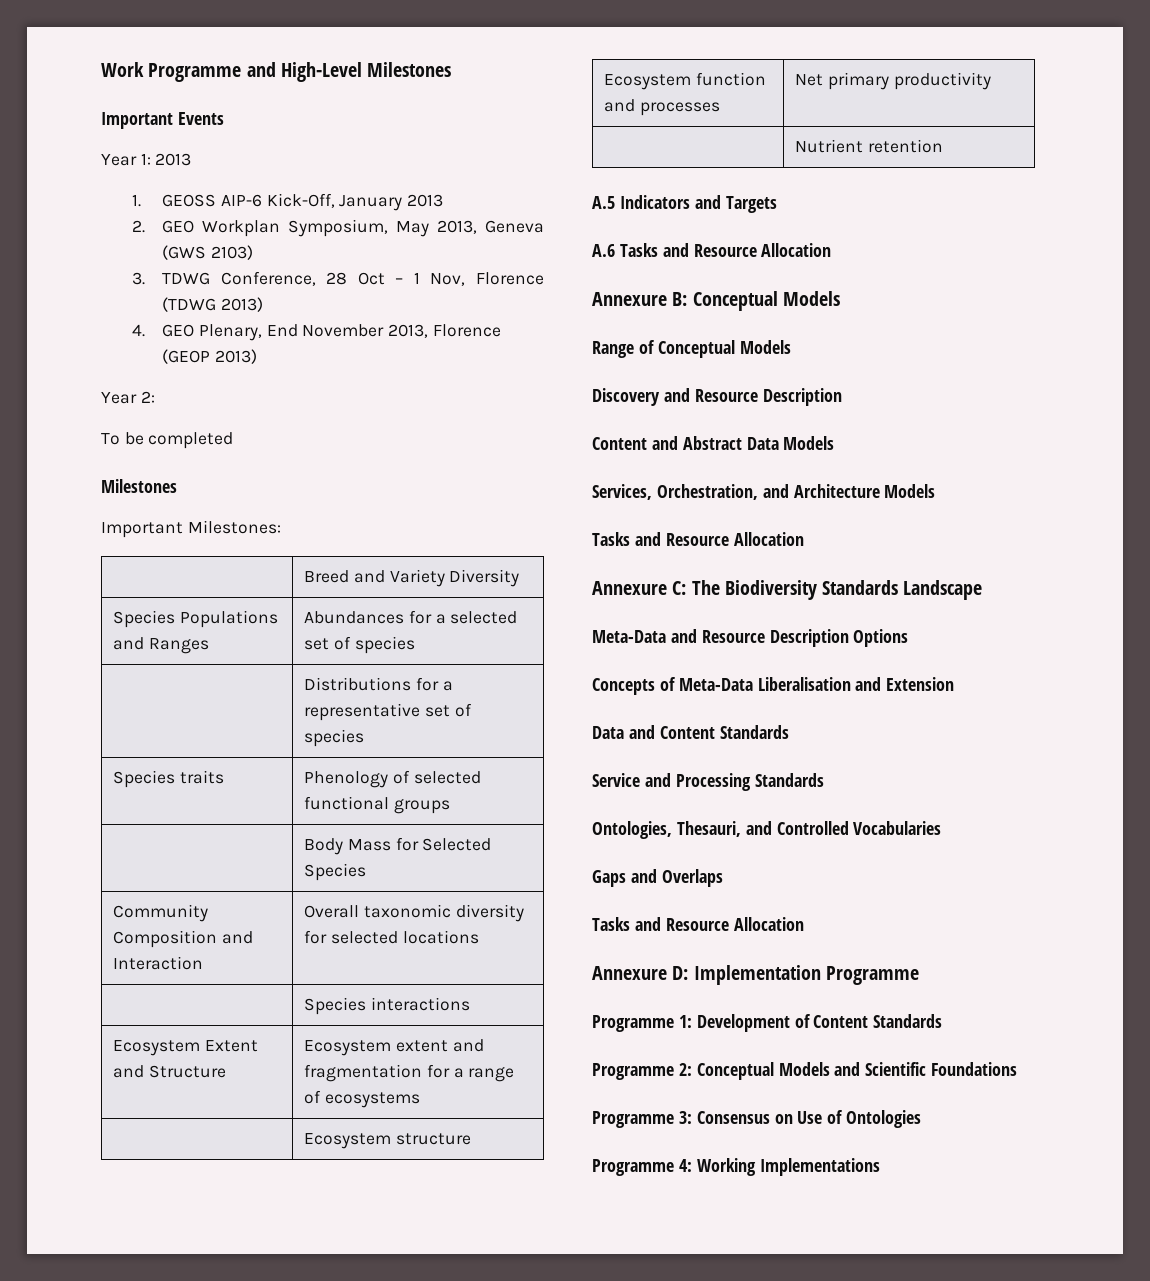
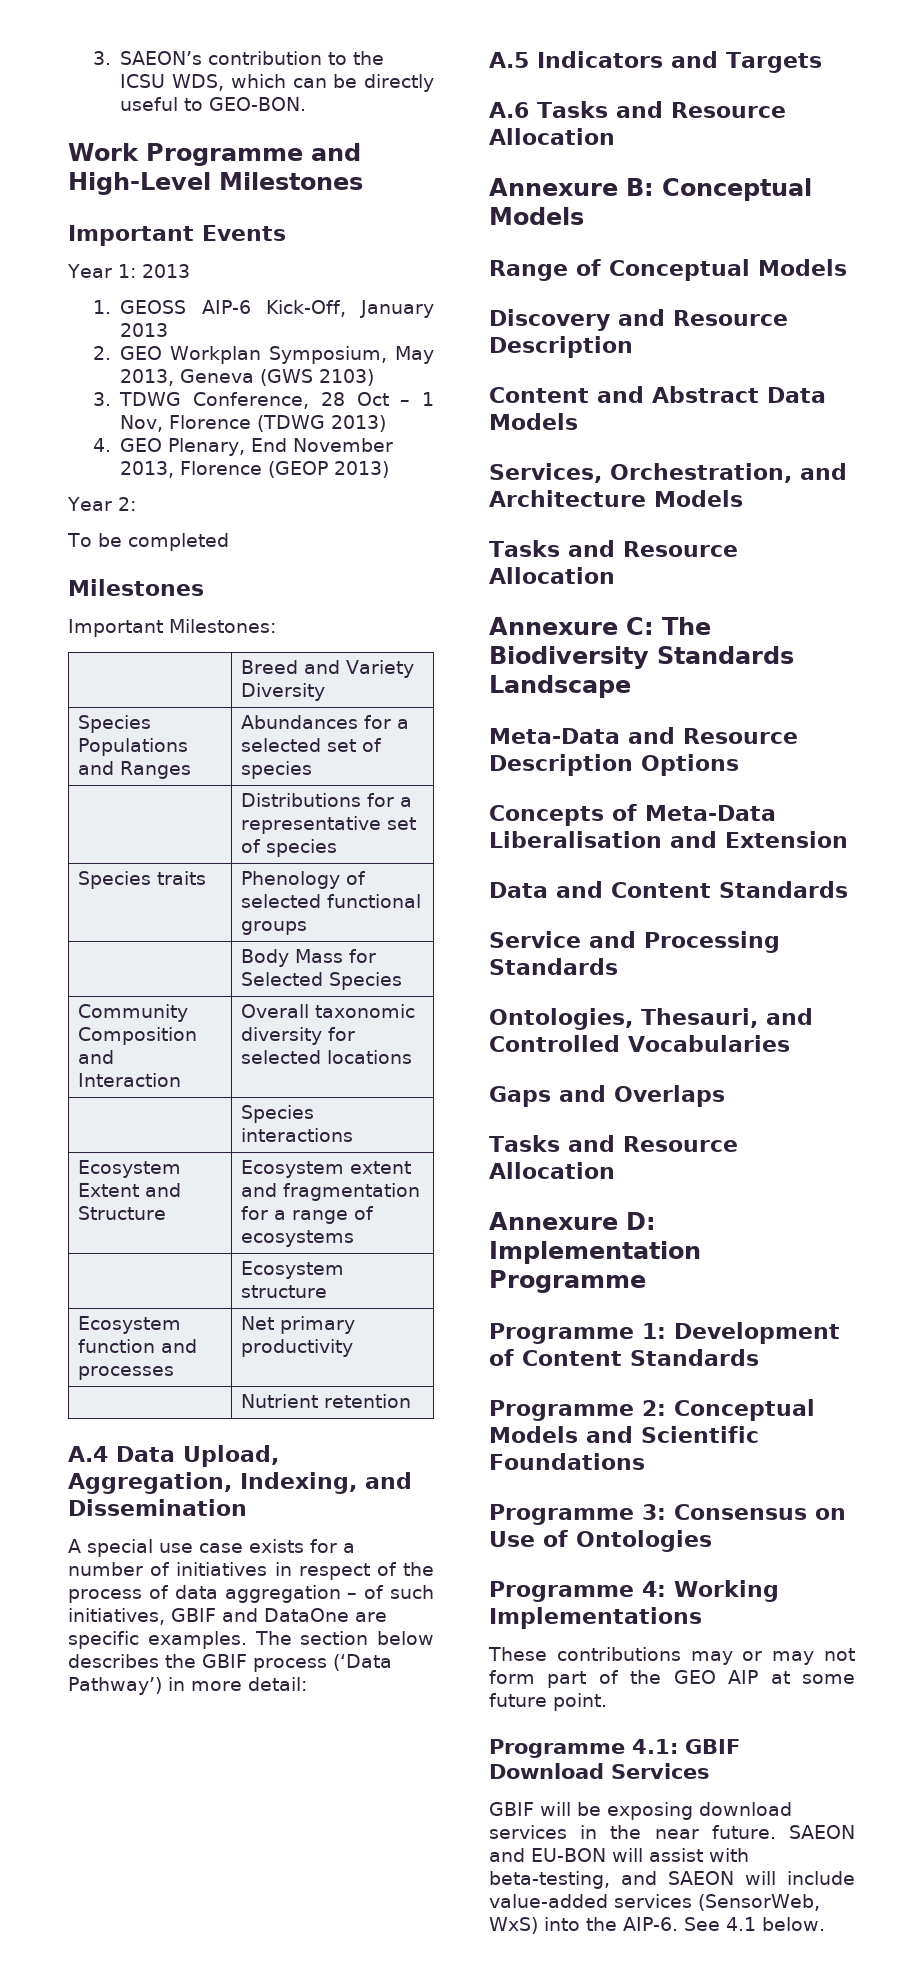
+ 3. SAEON’s contribution to the ICSU WDS, which can be directly useful to GEO-BON.
+ A.4 Data Upload, Aggregation, Indexing, and Dissemination
+ A special use case exists for a number of initiatives in respect of the process of data aggregation – of such initiatives, GBIF and DataOne are specific examples. The section below describes the GBIF process (‘Data Pathway’) in more detail:
+ These contributions may or may not form part of the GEO AIP at some future point.
+ Programme 4.1: GBIF Download Services
+ GBIF will be exposing download services in the near future. SAEON and EU-BON will assist with beta-testing, and SAEON will include value-added services (SensorWeb, WxS) into the AIP-6. See 4.1 below.

